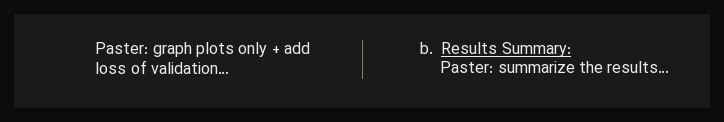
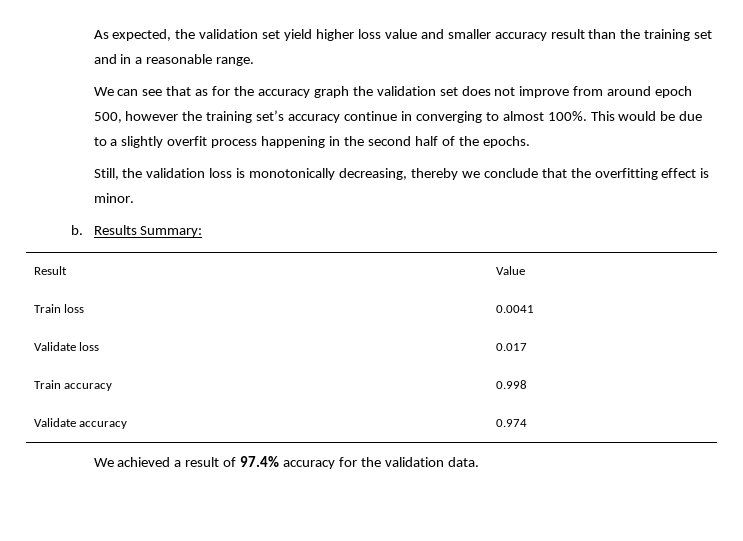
- Paster: graph plots only + add loss of validation…
+ As expected, the validation set yield higher loss value and smaller accuracy result than the training set and in a reasonable range.
+ We can see that as for the accuracy graph the validation set does not improve from around epoch 500, however the training set’s accuracy continue in converging to almost 100%. This would be due to a slightly overfit process happening in the second half of the epochs.
+ Still, the validation loss is monotonically decreasing, thereby we conclude that the overfitting effect is minor.
  b. Results Summary:
- Paster: summarize the results…
+ Result | Value
+ Train loss | 0.0041
+ Validate loss | 0.017
+ Train accuracy | 0.998
+ Validate accuracy | 0.974
+ We achieved a result of 97.4% accuracy for the validation data.

